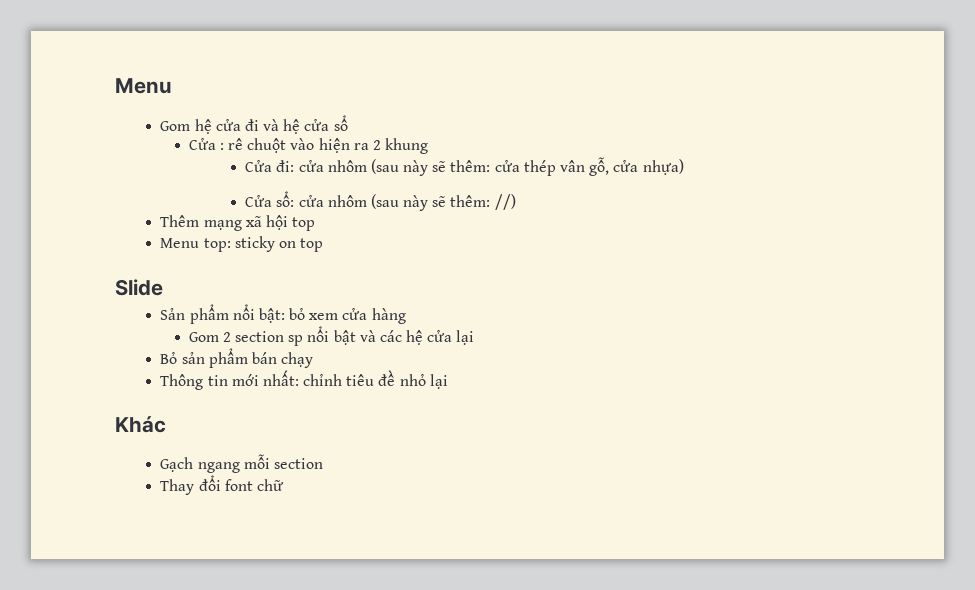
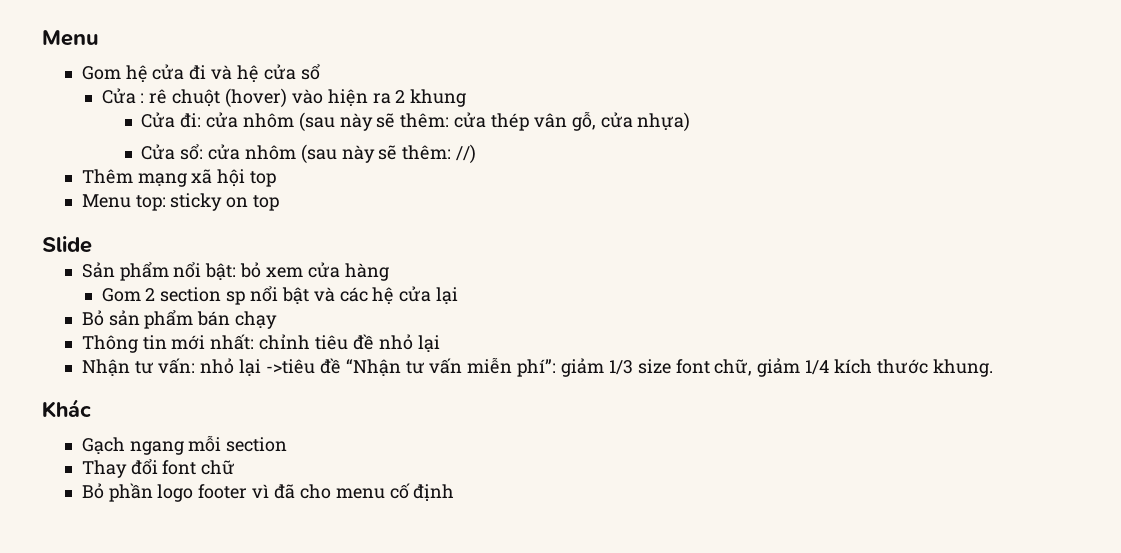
- Cửa : rê chuột vào hiện ra 2 khung
+ Cửa : rê chuột (hover) vào hiện ra 2 khung
+ Nhận tư vấn: nhỏ lại ->tiêu đề “Nhận tư vấn miễn phí”: giảm 1/3 size font chữ, giảm 1/4 kích thước khung.
+ Bỏ phần logo footer vì đã cho menu cố định

